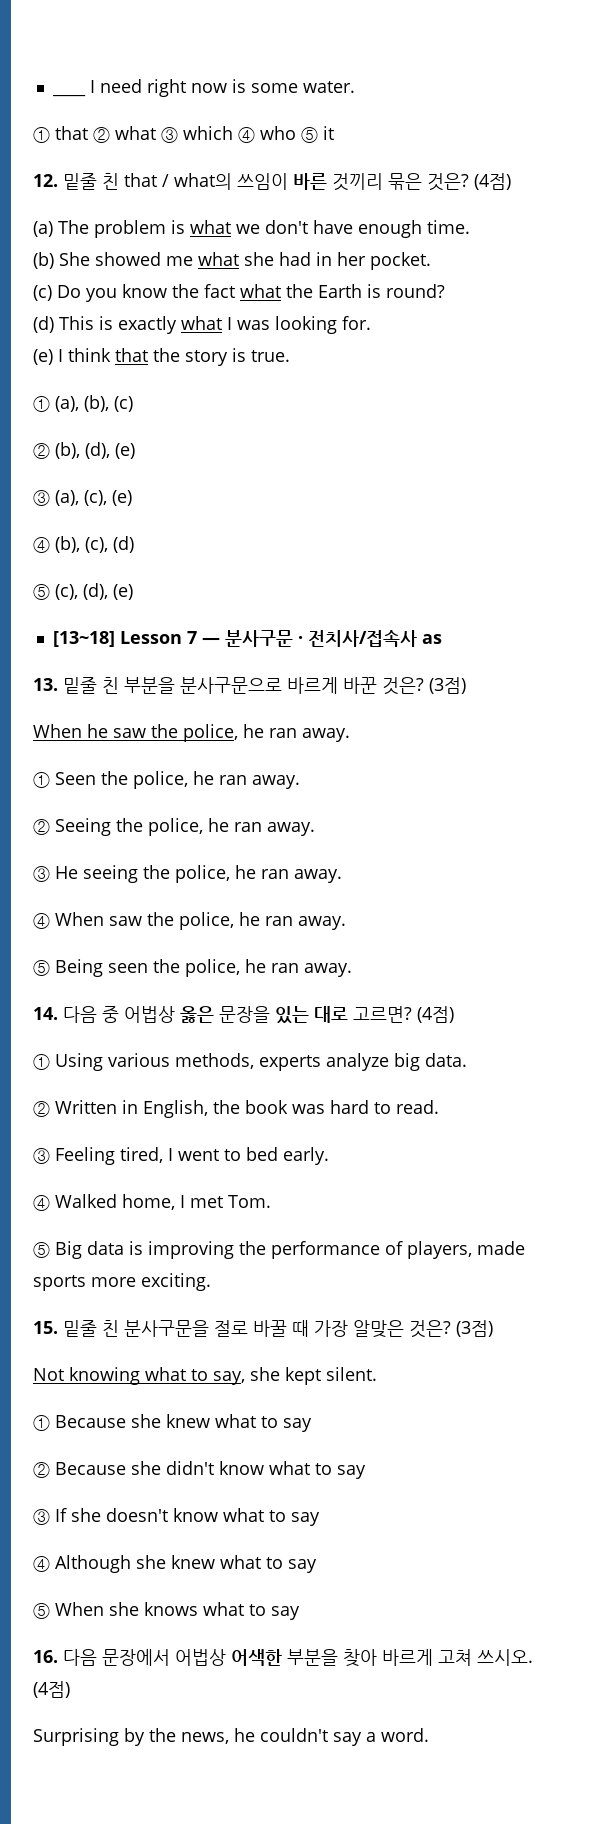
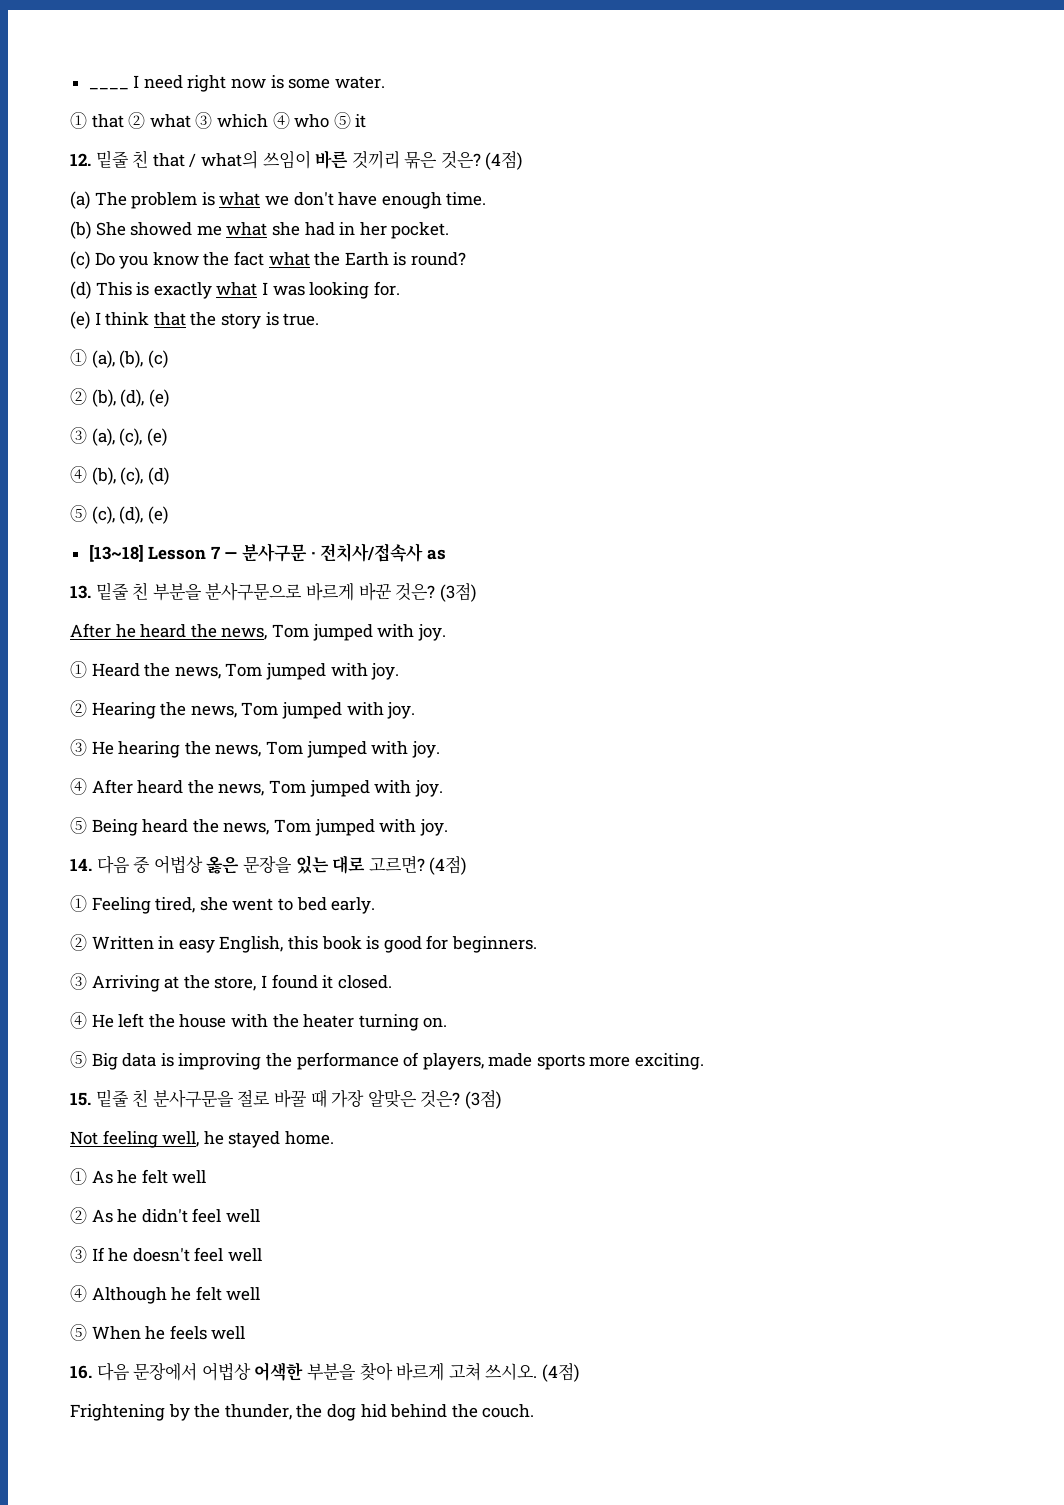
- When he saw the police, he ran away.
- ① Seen the police, he ran away.
- ② Seeing the police, he ran away.
- ③ He seeing the police, he ran away.
- ④ When saw the police, he ran away.
- ⑤ Being seen the police, he ran away.
+ After he heard the news, Tom jumped with joy.
+ ① Heard the news, Tom jumped with joy.
+ ② Hearing the news, Tom jumped with joy.
+ ③ He hearing the news, Tom jumped with joy.
+ ④ After heard the news, Tom jumped with joy.
+ ⑤ Being heard the news, Tom jumped with joy.
- ① Using various methods, experts analyze big data.
- ② Written in English, the book was hard to read.
- ③ Feeling tired, I went to bed early.
+ ① Feeling tired, she went to bed early.
- ④ Walked home, I met Tom.
+ ② Written in easy English, this book is good for beginners.
+ ③ Arriving at the store, I found it closed.
+ ④ He left the house with the heater turning on.
- Not knowing what to say, she kept silent.
- ① Because she knew what to say
- ② Because she didn't know what to say
- ③ If she doesn't know what to say
- ④ Although she knew what to say
- ⑤ When she knows what to say
+ Not feeling well, he stayed home.
+ ① As he felt well
+ ② As he didn't feel well
+ ③ If he doesn't feel well
+ ④ Although he felt well
+ ⑤ When he feels well
- Surprising by the news, he couldn't say a word.
+ Frightening by the thunder, the dog hid behind the couch.

